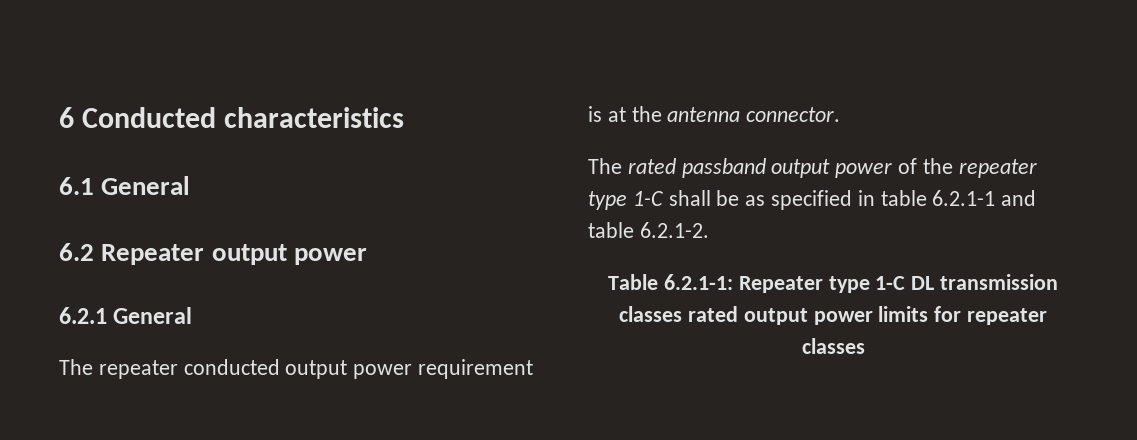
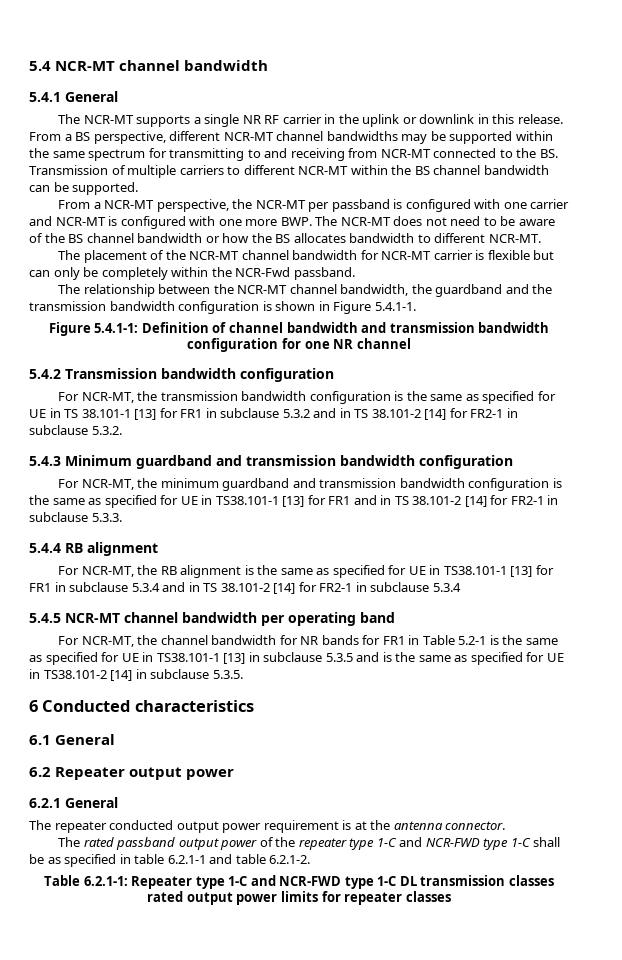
+ 5.4 NCR-MT channel bandwidth
+ 5.4.1 General
+ The NCR-MT supports a single NR RF carrier in the uplink or downlink in this release. From a BS perspective, different NCR-MT channel bandwidths may be supported within the same spectrum for transmitting to and receiving from NCR-MT connected to the BS. Transmission of multiple carriers to different NCR-MT within the BS channel bandwidth can be supported.
+ From a NCR-MT perspective, the NCR-MT per passband is configured with one carrier and NCR-MT is configured with one more BWP. The NCR-MT does not need to be aware of the BS channel bandwidth or how the BS allocates bandwidth to different NCR-MT.
+ The placement of the NCR-MT channel bandwidth for NCR-MT carrier is flexible but can only be completely within the NCR-Fwd passband.
+ The relationship between the NCR-MT channel bandwidth, the guardband and the transmission bandwidth configuration is shown in Figure 5.4.1-1.
+ Figure 5.4.1-1: Definition of channel bandwidth and transmission bandwidth configuration for one NR channel
+ 5.4.2 Transmission bandwidth configuration
+ For NCR-MT, the transmission bandwidth configuration is the same as specified for UE in TS 38.101-1 [13] for FR1 in subclause 5.3.2 and in TS 38.101-2 [14] for FR2-1 in subclause 5.3.2.
+ 5.4.3 Minimum guardband and transmission bandwidth configuration
+ For NCR-MT, the minimum guardband and transmission bandwidth configuration is the same as specified for UE in TS38.101-1 [13] for FR1 and in TS 38.101-2 [14] for FR2-1 in subclause 5.3.3.
+ 5.4.4 RB alignment
+ For NCR-MT, the RB alignment is the same as specified for UE in TS38.101-1 [13] for FR1 in subclause 5.3.4 and in TS 38.101-2 [14] for FR2-1 in subclause 5.3.4
+ 5.4.5 NCR-MT channel bandwidth per operating band
+ For NCR-MT, the channel bandwidth for NR bands for FR1 in Table 5.2-1 is the same as specified for UE in TS38.101-1 [13] in subclause 5.3.5 and is the same as specified for UE in TS38.101-2 [14] in subclause 5.3.5.
- The rated passband output power of the repeater type 1-C shall be as specified in table 6.2.1-1 and table 6.2.1-2.
+ The rated passband output power of the repeater type 1-C and NCR-FWD type 1-C shall be as specified in table 6.2.1-1 and table 6.2.1-2.
- Table 6.2.1-1: Repeater type 1-C DL transmission classes rated output power limits for repeater classes
+ Table 6.2.1-1: Repeater type 1-C and NCR-FWD type 1-C DL transmission classes rated output power limits for repeater classes

